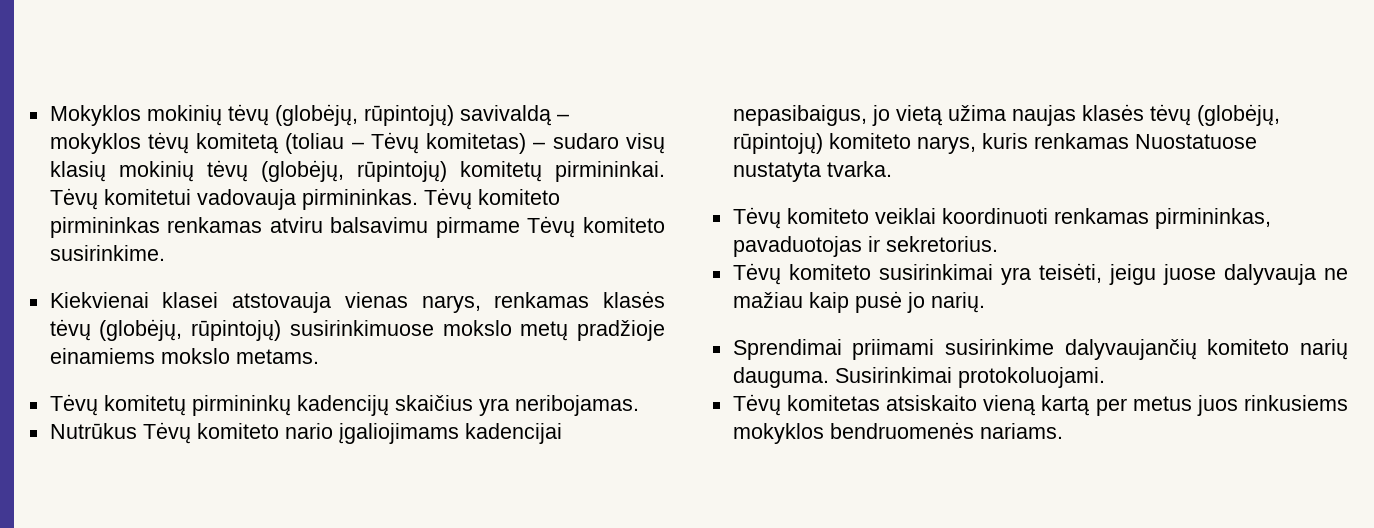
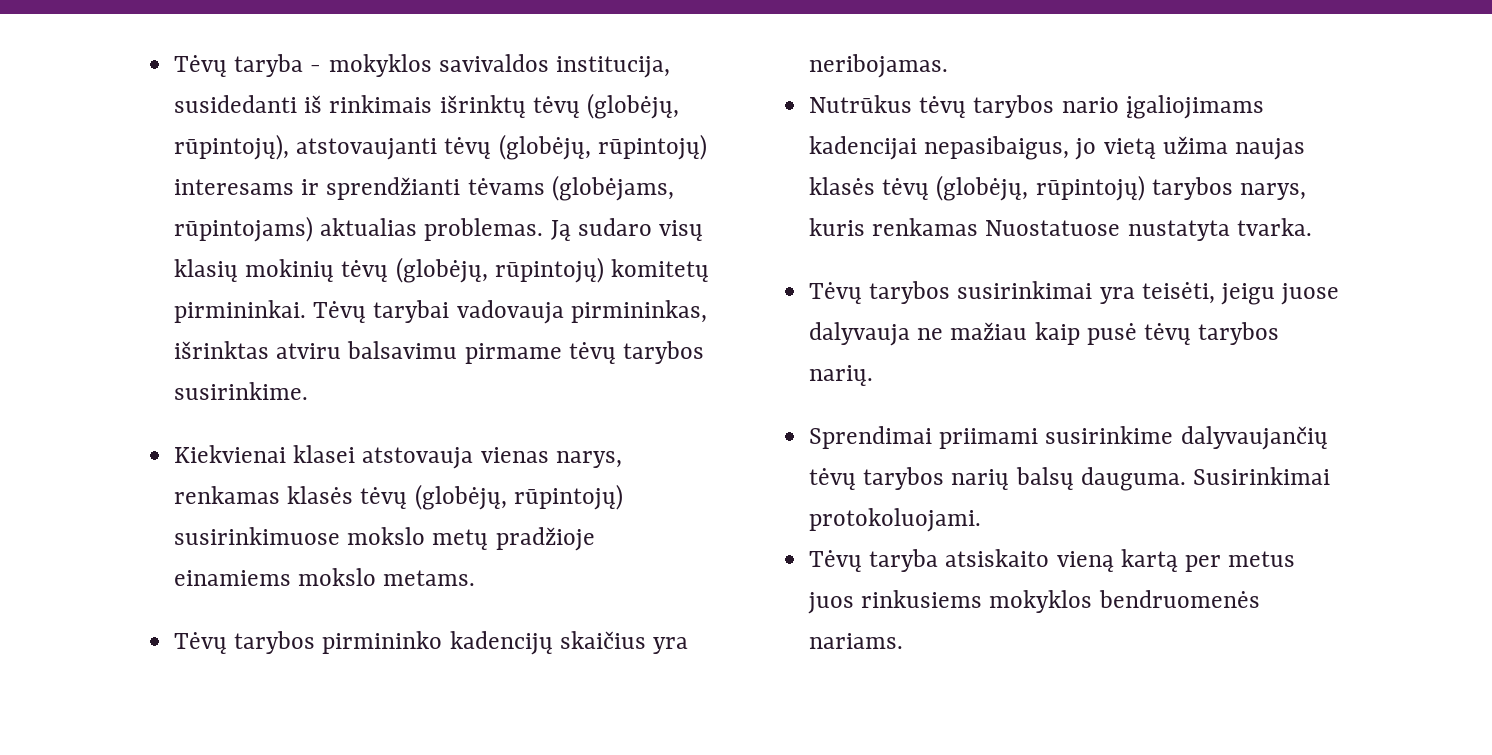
- Mokyklos mokinių tėvų (globėjų, rūpintojų) savivaldą – mokyklos tėvų komitetą (toliau – Tėvų komitetas) – sudaro visų klasių mokinių tėvų (globėjų, rūpintojų) komitetų pirmininkai.
+ Tėvų taryba - mokyklos savivaldos institucija, susidedanti iš rinkimais išrinktų tėvų (globėjų, rūpintojų), atstovaujanti tėvų (globėjų, rūpintojų) interesams ir sprendžianti tėvams (globėjams, rūpintojams) aktualias problemas. Ją sudaro visų klasių mokinių tėvų (globėjų, rūpintojų) komitetų pirmininkai.
- Tėvų komitetui vadovauja pirmininkas. Tėvų komiteto pirmininkas renkamas atviru balsavimu pirmame Tėvų komiteto susirinkime.
+ Tėvų tarybai vadovauja pirmininkas, išrinktas atviru balsavimu pirmame tėvų tarybos susirinkime.
- Tėvų komitetų pirmininkų kadencijų skaičius yra neribojamas.
+ Tėvų tarybos pirmininko kadencijų skaičius yra neribojamas.
- Nutrūkus Tėvų komiteto nario įgaliojimams kadencijai nepasibaigus, jo vietą užima naujas klasės tėvų (globėjų, rūpintojų) komiteto narys, kuris renkamas Nuostatuose nustatyta tvarka.
+ Nutrūkus tėvų tarybos nario įgaliojimams kadencijai nepasibaigus, jo vietą užima naujas klasės tėvų (globėjų, rūpintojų) tarybos narys, kuris renkamas Nuostatuose nustatyta tvarka.
- Tėvų komiteto veiklai koordinuoti renkamas pirmininkas, pavaduotojas ir sekretorius.
- Tėvų komiteto susirinkimai yra teisėti, jeigu juose dalyvauja ne mažiau kaip pusė jo narių.
+ Tėvų tarybos susirinkimai yra teisėti, jeigu juose dalyvauja ne mažiau kaip pusė tėvų tarybos narių.
- Sprendimai priimami susirinkime dalyvaujančių komiteto narių dauguma.
+ Sprendimai priimami susirinkime dalyvaujančių tėvų tarybos narių balsų dauguma.
- Tėvų komitetas atsiskaito vieną kartą per metus juos rinkusiems mokyklos bendruomenės nariams.
+ Tėvų taryba atsiskaito vieną kartą per metus juos rinkusiems mokyklos bendruomenės nariams.

